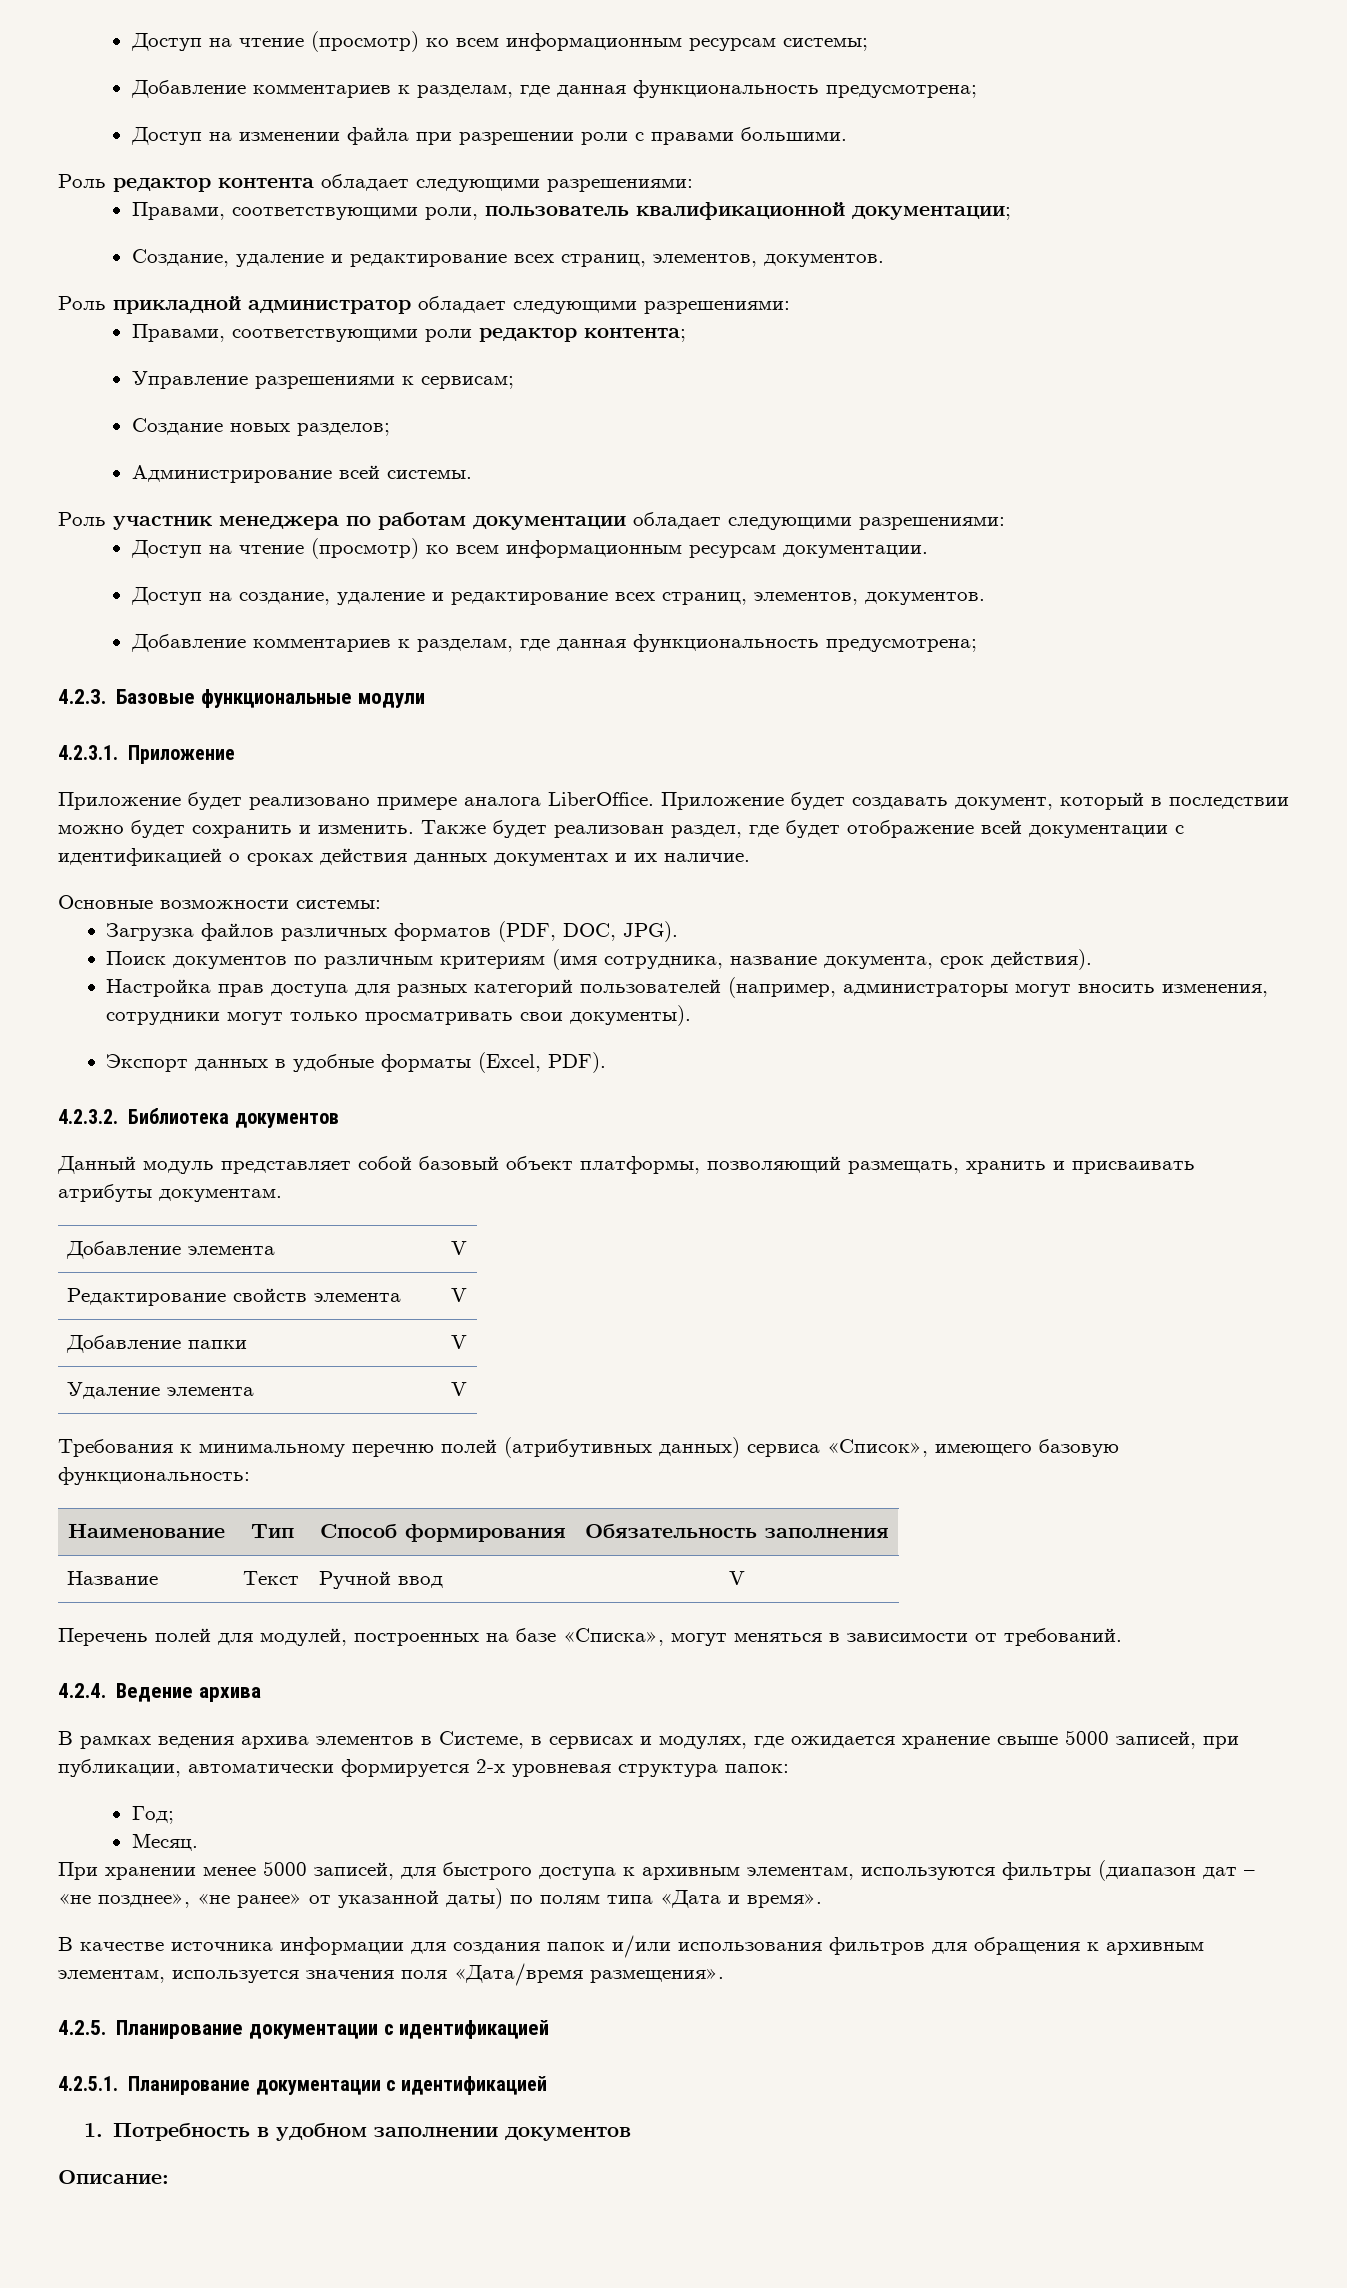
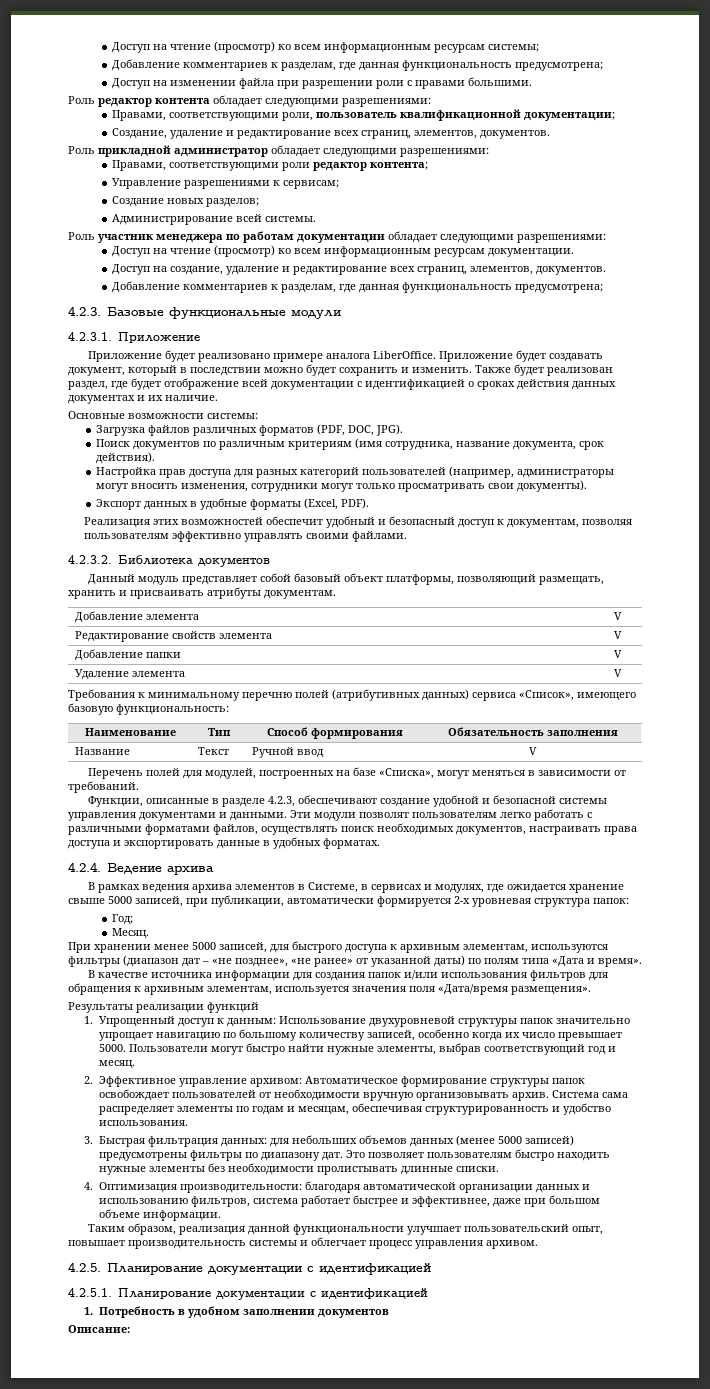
+ Реализация этих возможностей обеспечит удобный и безопасный доступ к документам, позволяя пользователям эффективно управлять своими файлами.
+ Функции, описанные в разделе 4.2.3, обеспечивают создание удобной и безопасной системы управления документами и данными. Эти модули позволят пользователям легко работать с различными форматами файлов, осуществлять поиск необходимых документов, настраивать права доступа и экспортировать данные в удобных форматах.
+ Результаты реализации функций
+ 1. Упрощенный доступ к данным: Использование двухуровневой структуры папок значительно упрощает навигацию по большому количеству записей, особенно когда их число превышает 5000. Пользователи могут быстро найти нужные элементы, выбрав соответствующий год и месяц.
+ 2. Эффективное управление архивом: Автоматическое формирование структуры папок освобождает пользователей от необходимости вручную организовывать архив. Система сама распределяет элементы по годам и месяцам, обеспечивая структурированность и удобство использования.
+ 3. Быстрая фильтрация данных: для небольших объемов данных (менее 5000 записей) предусмотрены фильтры по диапазону дат. Это позволяет пользователям быстро находить нужные элементы без необходимости пролистывать длинные списки.
+ 4. Оптимизация производительности: благодаря автоматической организации данных и использованию фильтров, система работает быстрее и эффективнее, даже при большом объеме информации.
+ Таким образом, реализация данной функциональности улучшает пользовательский опыт, повышает производительность системы и облегчает процесс управления архивом.

